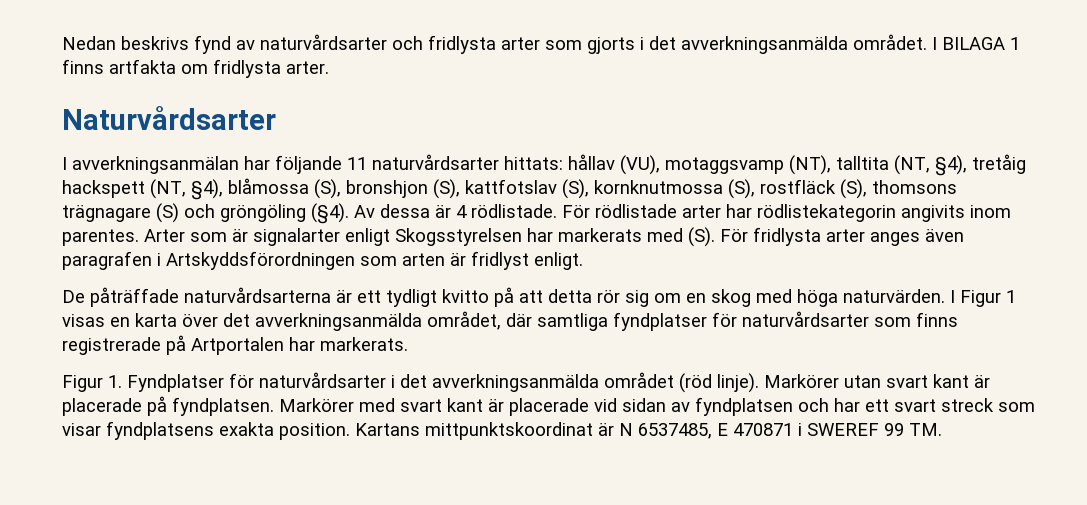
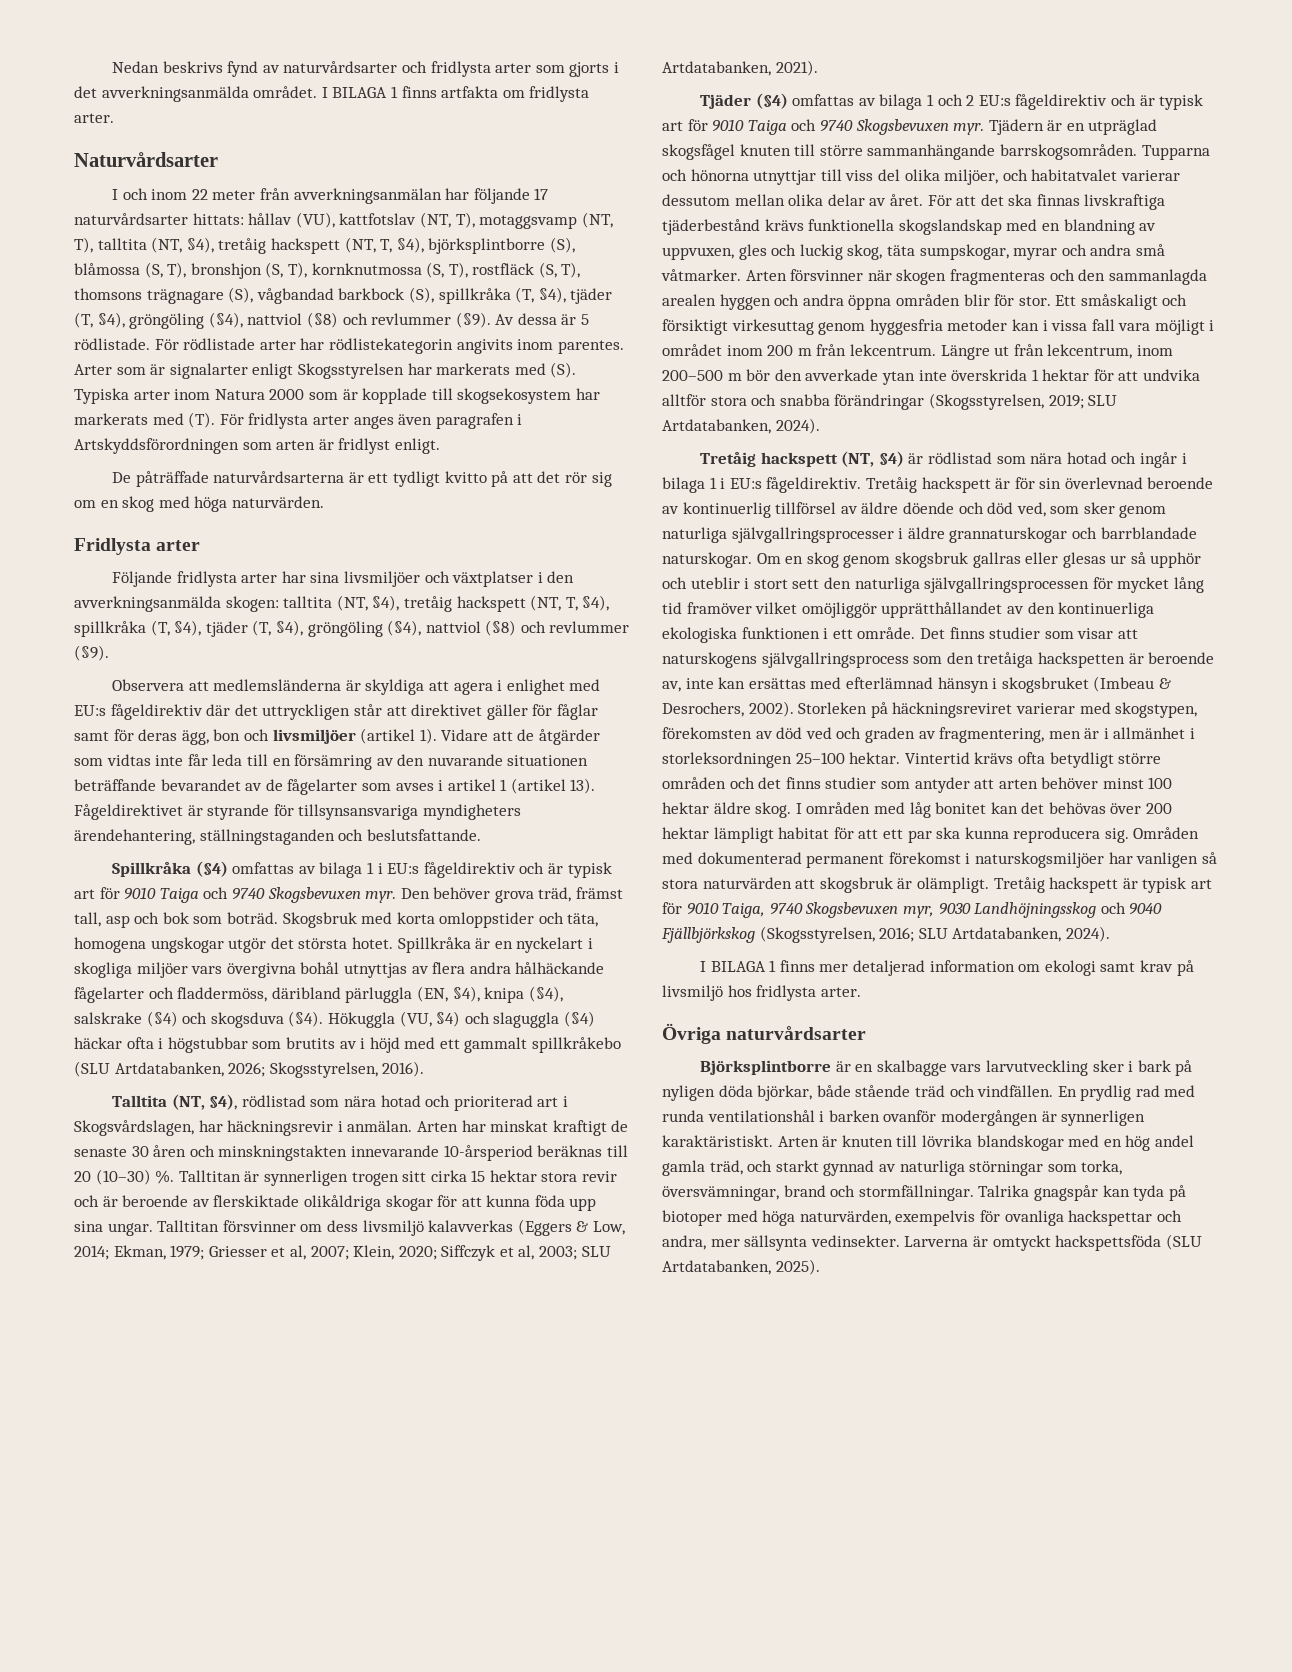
- I avverkningsanmälan har följande 11 naturvårdsarter hittats: hållav (VU), motaggsvamp (NT), talltita (NT, §4), tretåig hackspett (NT, §4), blåmossa (S), bronshjon (S), kattfotslav (S), kornknutmossa (S), rostfläck (S), thomsons trägnagare (S) och gröngöling (§4).
+ I och inom 22 meter från avverkningsanmälan har följande 17 naturvårdsarter hittats: hållav (VU), kattfotslav (NT, T), motaggsvamp (NT, T), talltita (NT, §4), tretåig hackspett (NT, T, §4), björksplintborre (S), blåmossa (S, T), bronshjon (S, T), kornknutmossa (S, T), rostfläck (S, T), thomsons trägnagare (S), vågbandad barkbock (S), spillkråka (T, §4), tjäder (T, §4), gröngöling (§4), nattviol (§8) och revlummer (§9).
- Av dessa är 4 rödlistade.
+ Av dessa är 5 rödlistade.
- Arter som är signalarter enligt Skogsstyrelsen har markerats med (S). För fridlysta arter anges även paragrafen i Artskyddsförordningen som arten är fridlyst enligt.
+ Arter som är signalarter enligt Skogsstyrelsen har markerats med (S). Typiska arter inom Natura 2000 som är kopplade till skogsekosystem har markerats med (T). För fridlysta arter anges även paragrafen i Artskyddsförordningen som arten är fridlyst enligt.
- De påträffade naturvårdsarterna är ett tydligt kvitto på att detta rör sig om en skog med höga naturvärden. I Figur 1 visas en karta över det avverkningsanmälda området, där samtliga fyndplatser för naturvårdsarter som finns registrerade på Artportalen har markerats.
- Figur 1. Fyndplatser för naturvårdsarter i det avverkningsanmälda området (röd linje). Markörer utan svart kant är placerade på fyndplatsen. Markörer med svart kant är placerade vid sidan av fyndplatsen och har ett svart streck som visar fyndplatsens exakta position. Kartans mittpunktskoordinat är N 6537485, E 470871 i SWEREF 99 TM.
+ De påträffade naturvårdsarterna är ett tydligt kvitto på att det rör sig om en skog med höga naturvärden.
+ Fridlysta arter
+ Följande fridlysta arter har sina livsmiljöer och växtplatser i den avverkningsanmälda skogen: talltita (NT, §4), tretåig hackspett (NT, T, §4), spillkråka (T, §4), tjäder (T, §4), gröngöling (§4), nattviol (§8) och revlummer (§9).
+ Observera att medlemsländerna är skyldiga att agera i enlighet med EU:s fågeldirektiv där det uttryckligen står att direktivet gäller för fåglar samt för deras ägg, bon och livsmiljöer (artikel 1). Vidare att de åtgärder som vidtas inte får leda till en försämring av den nuvarande situationen beträffande bevarandet av de fågelarter som avses i artikel 1 (artikel 13). Fågeldirektivet är styrande för tillsynsansvariga myndigheters ärendehantering, ställningstaganden och beslutsfattande.
+ Spillkråka (§4) omfattas av bilaga 1 i EU:s fågeldirektiv och är typisk art för 9010 Taiga och 9740 Skogsbevuxen myr. Den behöver grova träd, främst tall, asp och bok som boträd. Skogsbruk med korta omloppstider och täta, homogena ungskogar utgör det största hotet. Spillkråka är en nyckelart i skogliga miljöer vars övergivna bohål utnyttjas av flera andra hålhäckande fågelarter och fladdermöss, däribland pärluggla (EN, §4), knipa (§4), salskrake (§4) och skogsduva (§4). Hökuggla (VU, §4) och slaguggla (§4) häckar ofta i högstubbar som brutits av i höjd med ett gammalt spillkråkebo (SLU Artdatabanken, 2026; Skogsstyrelsen, 2016).
+ Talltita (NT, §4), rödlistad som nära hotad och prioriterad art i Skogsvårdslagen, har häckningsrevir i anmälan. Arten har minskat kraftigt de senaste 30 åren och minskningstakten innevarande 10-årsperiod beräknas till 20 (10–30) %. Talltitan är synnerligen trogen sitt cirka 15 hektar stora revir och är beroende av flerskiktade olikåldriga skogar för att kunna föda upp sina ungar. Talltitan försvinner om dess livsmiljö kalavverkas (Eggers & Low, 2014; Ekman, 1979; Griesser et al, 2007; Klein, 2020; Siffczyk et al, 2003; SLU Artdatabanken, 2021).
+ Tjäder (§4) omfattas av bilaga 1 och 2 EU:s fågeldirektiv och är typisk art för 9010 Taiga och 9740 Skogsbevuxen myr. Tjädern är en utpräglad skogsfågel knuten till större sammanhängande barrskogsområden. Tupparna och hönorna utnyttjar till viss del olika miljöer, och habitatvalet varierar dessutom mellan olika delar av året. För att det ska finnas livskraftiga tjäderbestånd krävs funktionella skogslandskap med en blandning av uppvuxen, gles och luckig skog, täta sumpskogar, myrar och andra små våtmarker. Arten försvinner när skogen fragmenteras och den sammanlagda arealen hyggen och andra öppna områden blir för stor. Ett småskaligt och försiktigt virkesuttag genom hyggesfria metoder kan i vissa fall vara möjligt i området inom 200 m från lekcentrum. Längre ut från lekcentrum, inom 200–500 m bör den avverkade ytan inte överskrida 1 hektar för att undvika alltför stora och snabba förändringar (Skogsstyrelsen, 2019; SLU Artdatabanken, 2024).
+ Tretåig hackspett (NT, §4) är rödlistad som nära hotad och ingår i bilaga 1 i EU:s fågeldirektiv. Tretåig hackspett är för sin överlevnad beroende av kontinuerlig tillförsel av äldre döende och död ved, som sker genom naturliga självgallringsprocesser i äldre grannaturskogar och barrblandade naturskogar. Om en skog genom skogsbruk gallras eller glesas ur så upphör och uteblir i stort sett den naturliga självgallringsprocessen för mycket lång tid framöver vilket omöjliggör upprätthållandet av den kontinuerliga ekologiska funktionen i ett område. Det finns studier som visar att naturskogens självgallringsprocess som den tretåiga hackspetten är beroende av, inte kan ersättas med efterlämnad hänsyn i skogsbruket (Imbeau & Desrochers, 2002). Storleken på häckningsreviret varierar med skogstypen, förekomsten av död ved och graden av fragmentering, men är i allmänhet i storleksordningen 25–100 hektar. Vintertid krävs ofta betydligt större områden och det finns studier som antyder att arten behöver minst 100 hektar äldre skog. I områden med låg bonitet kan det behövas över 200 hektar lämpligt habitat för att ett par ska kunna reproducera sig. Områden med dokumenterad permanent förekomst i naturskogsmiljöer har vanligen så stora naturvärden att skogsbruk är olämpligt. Tretåig hackspett är typisk art för 9010 Taiga, 9740 Skogsbevuxen myr, 9030 Landhöjningsskog och 9040 Fjällbjörkskog (Skogsstyrelsen, 2016; SLU Artdatabanken, 2024).
+ I BILAGA 1 finns mer detaljerad information om ekologi samt krav på livsmiljö hos fridlysta arter.
+ Övriga naturvårdsarter
+ Björksplintborre är en skalbagge vars larvutveckling sker i bark på nyligen döda björkar, både stående träd och vindfällen. En prydlig rad med runda ventilationshål i barken ovanför modergången är synnerligen karaktäristiskt. Arten är knuten till lövrika blandskogar med en hög andel gamla träd, och starkt gynnad av naturliga störningar som torka, översvämningar, brand och stormfällningar. Talrika gnagspår kan tyda på biotoper med höga naturvärden, exempelvis för ovanliga hackspettar och andra, mer sällsynta vedinsekter. Larverna är omtyckt hackspettsföda (SLU Artdatabanken, 2025).

